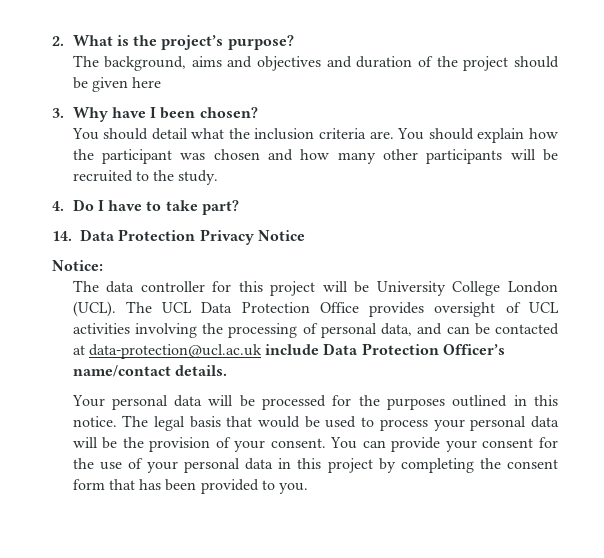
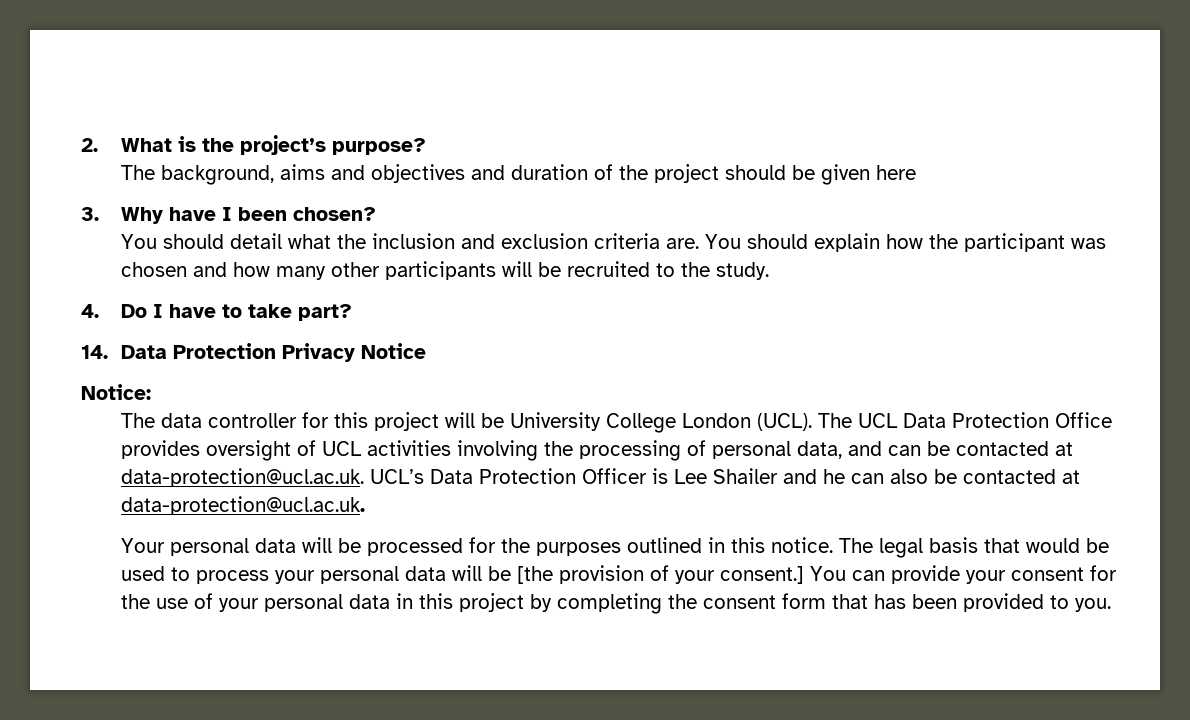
- You should detail what the inclusion criteria are.
+ You should detail what the inclusion and exclusion criteria are.
- The UCL Data Protection Office provides oversight of UCL activities involving the processing of personal data, and can be contacted at data-protection@ucl.ac.uk include Data Protection Officer’s name/contact details.
+ The UCL Data Protection Office provides oversight of UCL activities involving the processing of personal data, and can be contacted at data-protection@ucl.ac.uk. UCL’s Data Protection Officer is Lee Shailer and he can also be contacted at data-protection@ucl.ac.uk.
- The legal basis that would be used to process your personal data will be the provision of your consent.
+ The legal basis that would be used to process your personal data will be [the provision of your consent.]

